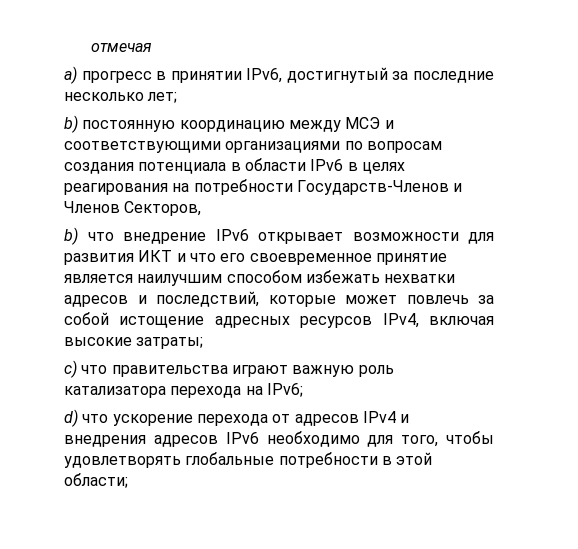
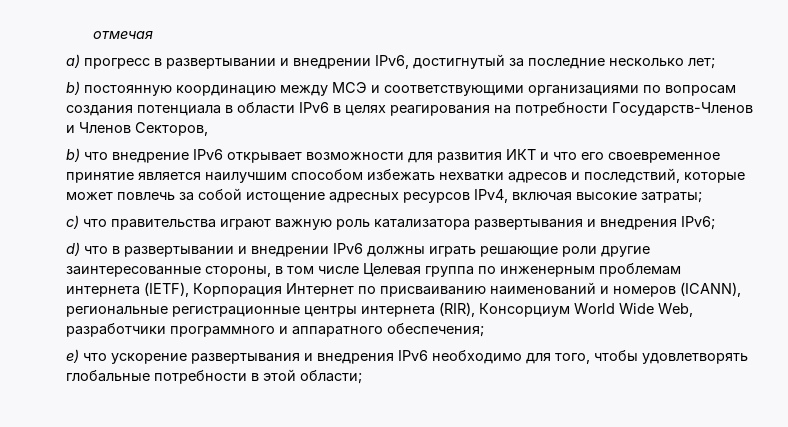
- а) прогресс в принятии IPv6, достигнутый за последние несколько лет;
+ а) прогресс в развертывании и внедрении IPv6, достигнутый за последние несколько лет;
- c) что правительства играют важную роль катализатора перехода на IPv6;
+ c) что правительства играют важную роль катализатора развертывания и внедрения IPv6;
- d) что ускорение перехода от адресов IPv4 и внедрения адресов IPv6 необходимо для того, чтобы удовлетворять глобальные потребности в этой области;
+ d) что в развертывании и внедрении IPv6 должны играть решающие роли другие заинтересованные стороны, в том числе Целевая группа по инженерным проблемам интернета (IETF), Корпорация Интернет по присваиванию наименований и номеров (ICANN), региональные регистрационные центры интернета (RIR), Консорциум World Wide Web, разработчики программного и аппаратного обеспечения;
+ e) что ускорение развертывания и внедрения IPv6 необходимо для того, чтобы удовлетворять глобальные потребности в этой области;

